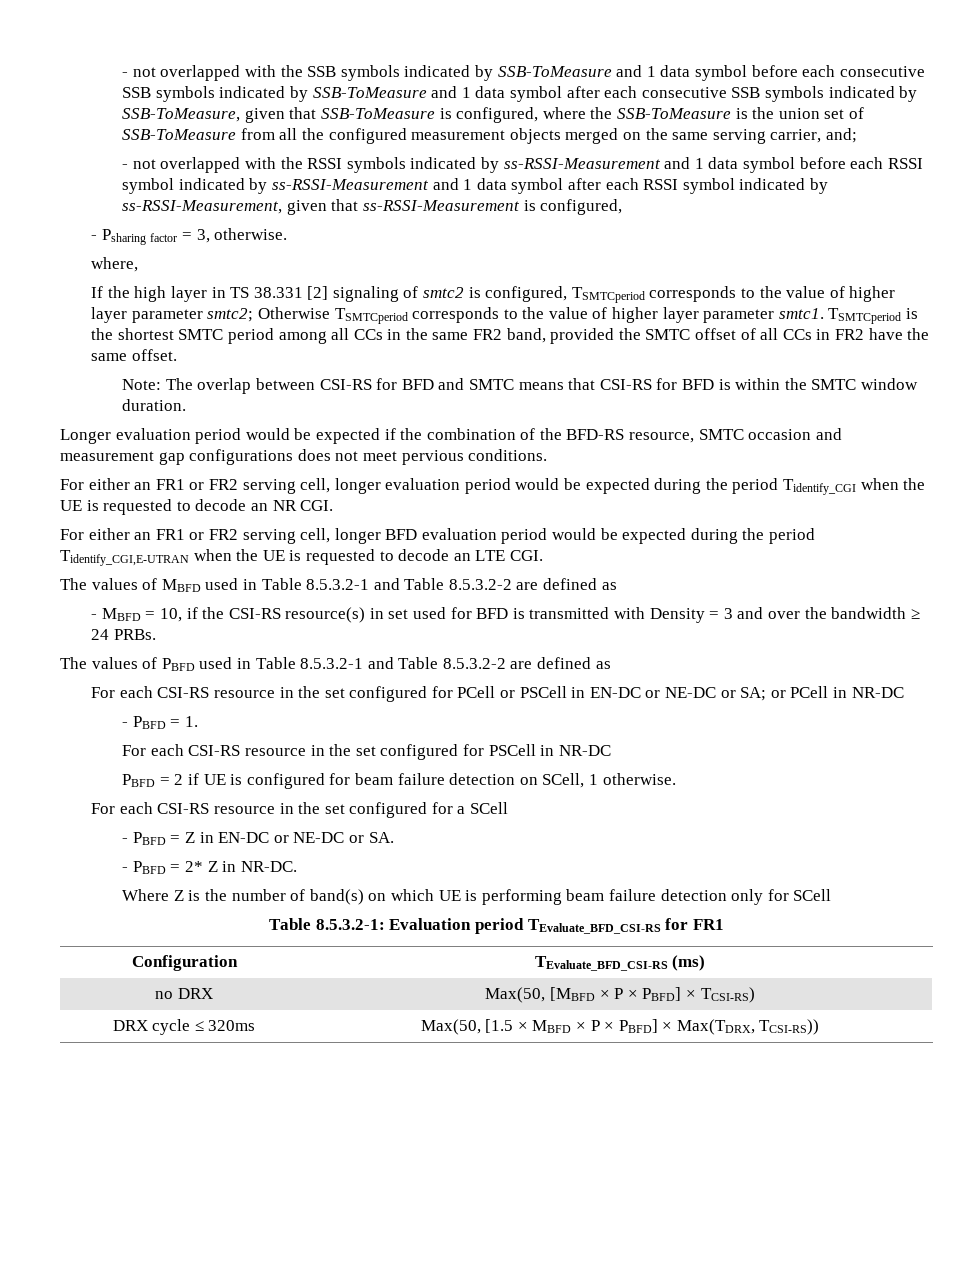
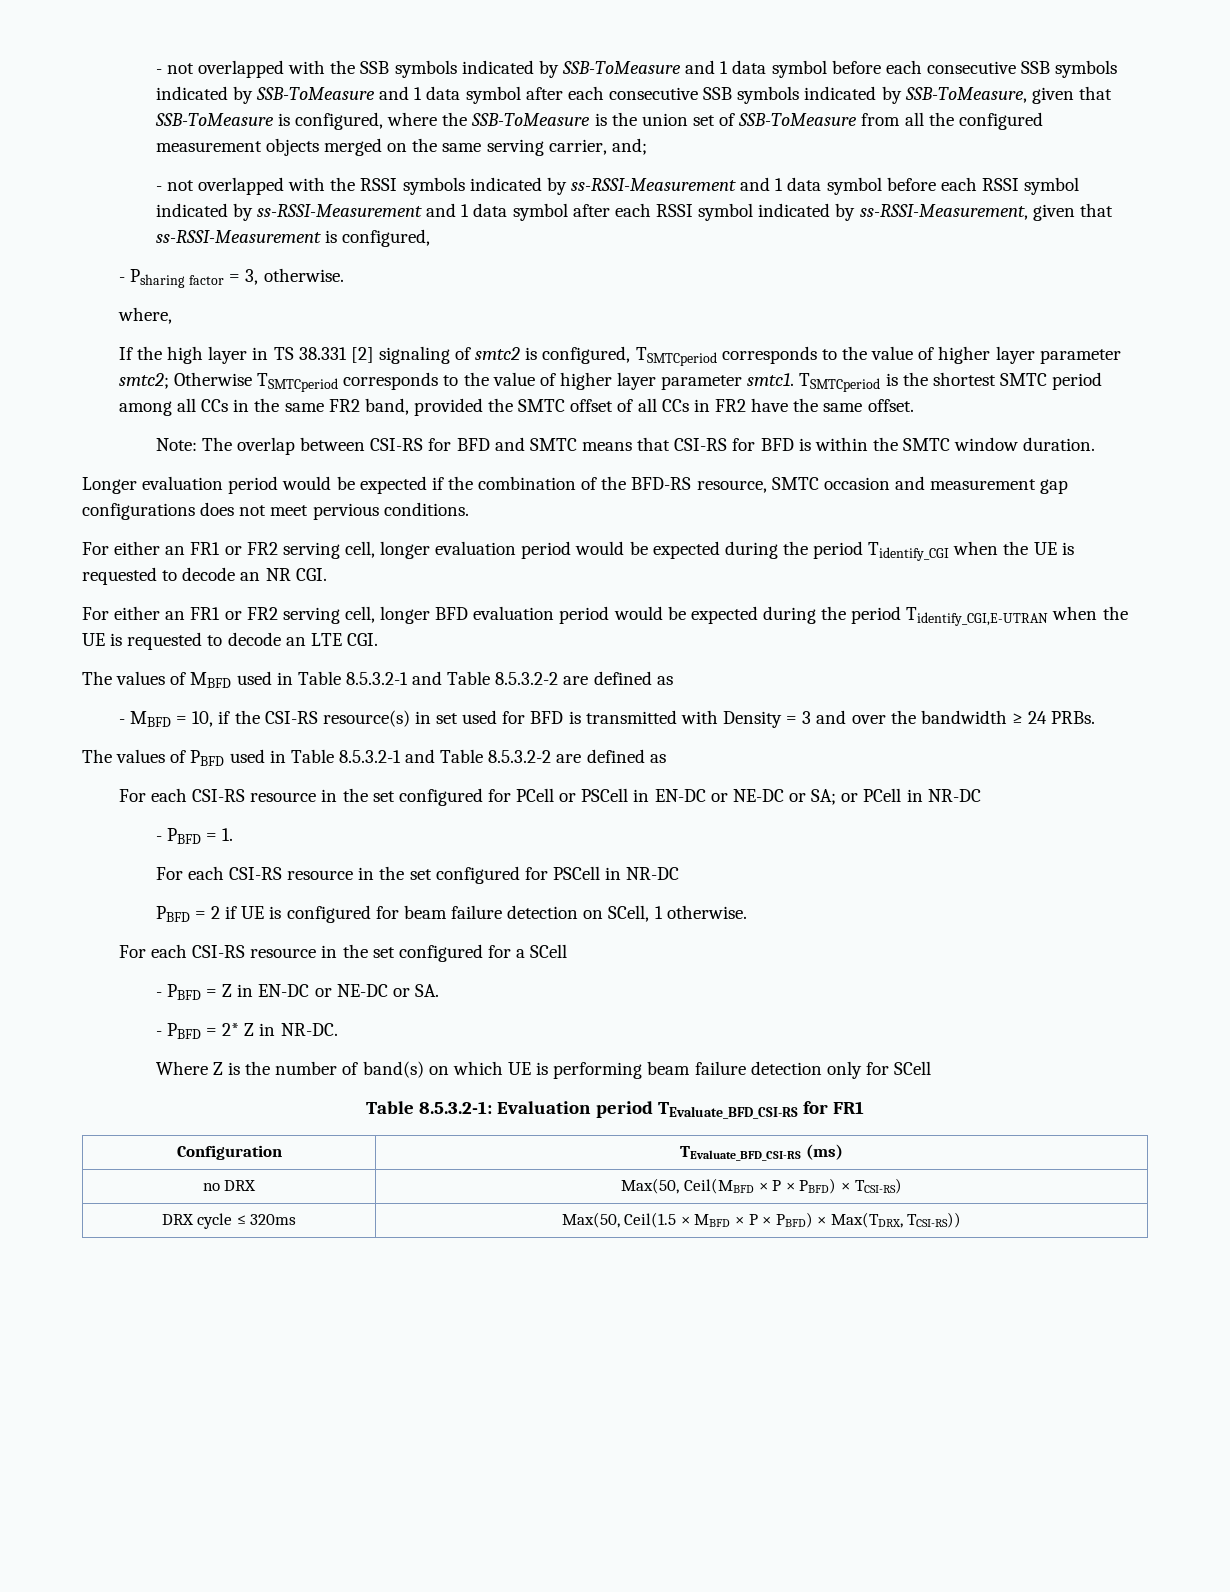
- no DRX | Max(50, [MBFD × P × PBFD] × TCSI-RS)
+ no DRX | Max(50, Ceil(MBFD × P × PBFD) × TCSI-RS)
- DRX cycle ≤ 320ms | Max(50, [1.5 × MBFD × P × PBFD] × Max(TDRX, TCSI-RS))
+ DRX cycle ≤ 320ms | Max(50, Ceil(1.5 × MBFD × P × PBFD) × Max(TDRX, TCSI-RS))

